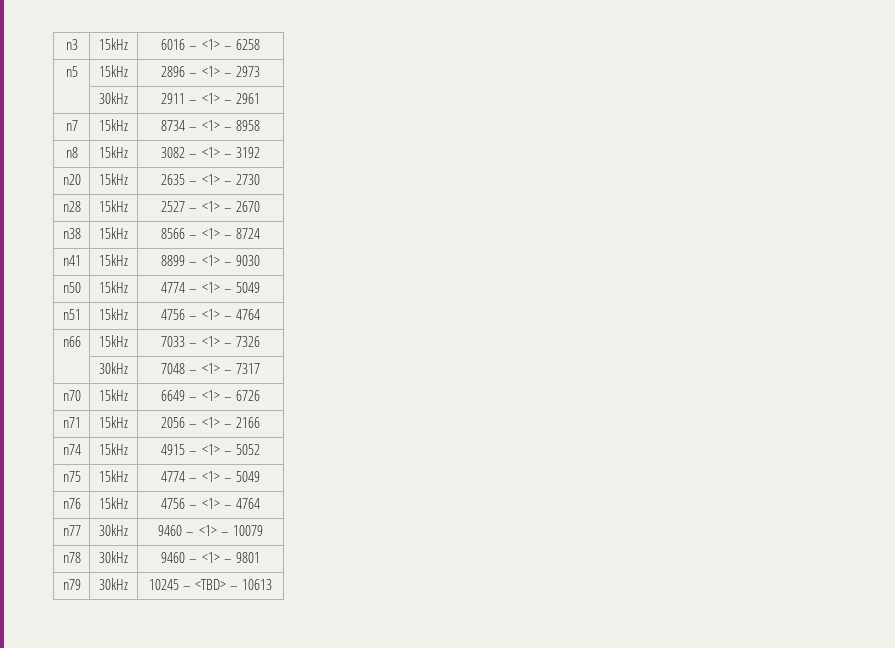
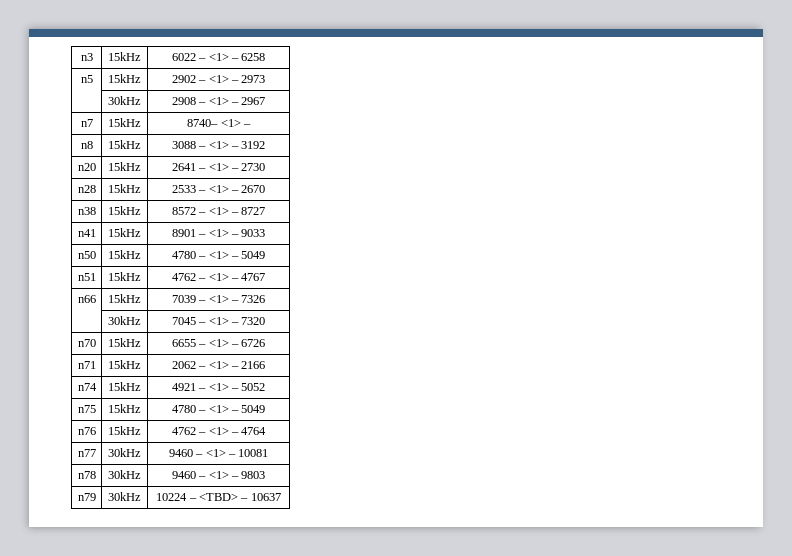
- n3 | 15kHz | 6016 – <1> – 6258
+ n3 | 15kHz | 6022 – <1> – 6258
- n5 | 15kHz | 2896 – <1> – 2973
+ n5 | 15kHz | 2902 – <1> – 2973
- | 30kHz | 2911 – <1> – 2961
+ | 30kHz | 2908 – <1> – 2967
- n7 | 15kHz | 8734 – <1> – 8958
+ n7 | 15kHz | 8740– <1> –
- n8 | 15kHz | 3082 – <1> – 3192
+ n8 | 15kHz | 3088 – <1> – 3192
- n20 | 15kHz | 2635 – <1> – 2730
+ n20 | 15kHz | 2641 – <1> – 2730
- n28 | 15kHz | 2527 – <1> – 2670
+ n28 | 15kHz | 2533 – <1> – 2670
- n38 | 15kHz | 8566 – <1> – 8724
+ n38 | 15kHz | 8572 – <1> – 8727
- n41 | 15kHz | 8899 – <1> – 9030
+ n41 | 15kHz | 8901 – <1> – 9033
- n50 | 15kHz | 4774 – <1> – 5049
+ n50 | 15kHz | 4780 – <1> – 5049
- n51 | 15kHz | 4756 – <1> – 4764
+ n51 | 15kHz | 4762 – <1> – 4767
- n66 | 15kHz | 7033 – <1> – 7326
+ n66 | 15kHz | 7039 – <1> – 7326
- | 30kHz | 7048 – <1> – 7317
+ | 30kHz | 7045 – <1> – 7320
- n70 | 15kHz | 6649 – <1> – 6726
+ n70 | 15kHz | 6655 – <1> – 6726
- n71 | 15kHz | 2056 – <1> – 2166
+ n71 | 15kHz | 2062 – <1> – 2166
- n74 | 15kHz | 4915 – <1> – 5052
+ n74 | 15kHz | 4921 – <1> – 5052
- n75 | 15kHz | 4774 – <1> – 5049
+ n75 | 15kHz | 4780 – <1> – 5049
- n76 | 15kHz | 4756 – <1> – 4764
+ n76 | 15kHz | 4762 – <1> – 4764
- n77 | 30kHz | 9460 – <1> – 10079
+ n77 | 30kHz | 9460 – <1> – 10081
- n78 | 30kHz | 9460 – <1> – 9801
+ n78 | 30kHz | 9460 – <1> – 9803
- n79 | 30kHz | 10245 – <TBD> – 10613
+ n79 | 30kHz | 10224 – <TBD> – 10637

